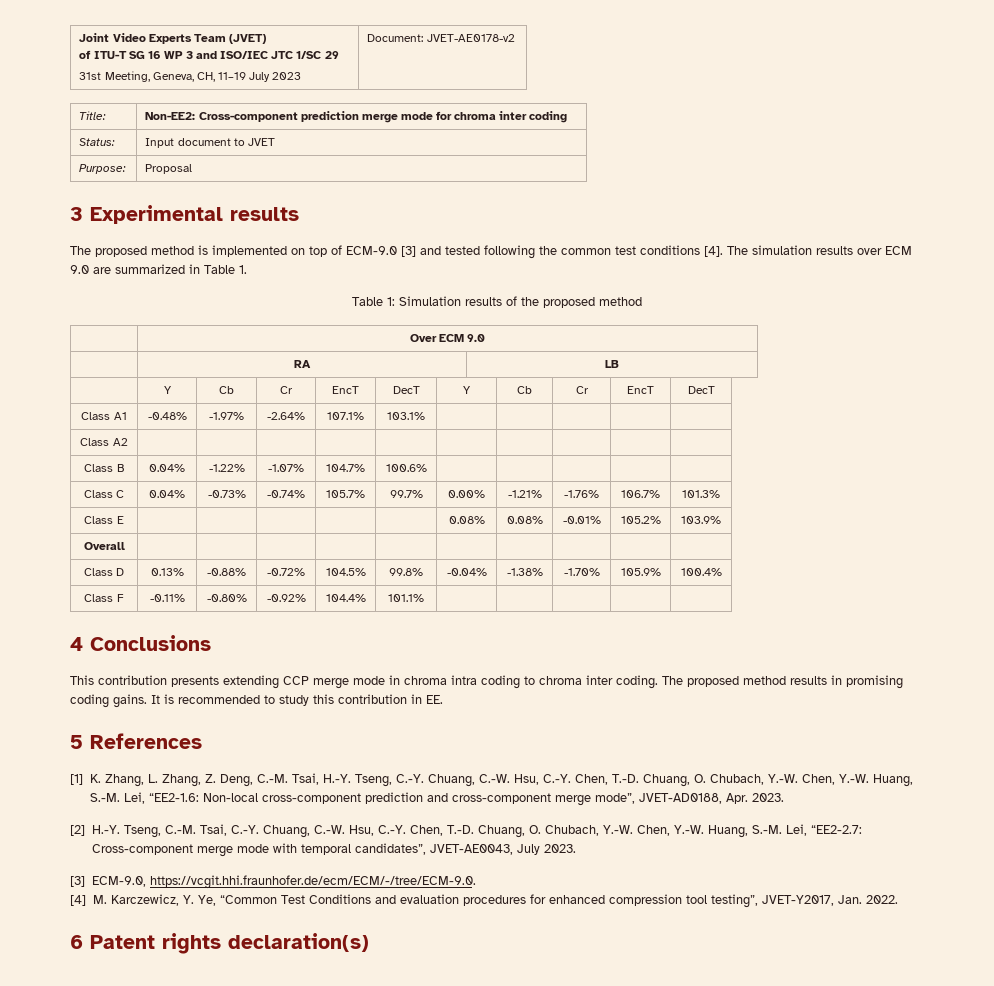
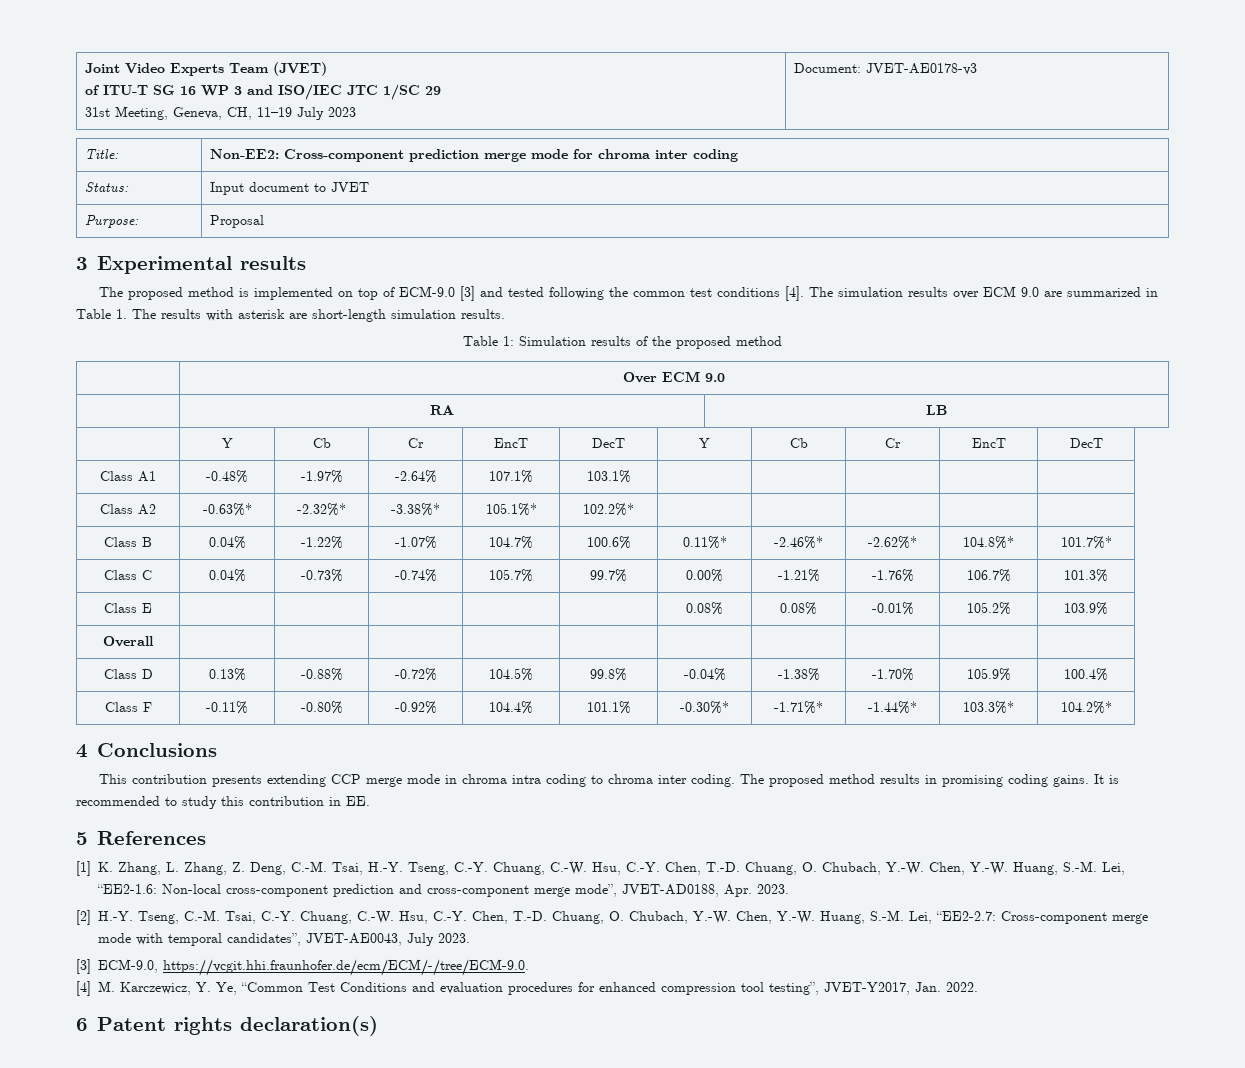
  Joint Video Experts Team (JVET)
  of ITU-T SG 16 WP 3 and ISO/IEC JTC 1/SC 29
- 31st Meeting, Geneva, CH, 11–19 July 2023 | Document: JVET-AE0178-v2
+ 31st Meeting, Geneva, CH, 11–19 July 2023 | Document: JVET-AE0178-v3
- The simulation results over ECM 9.0 are summarized in Table 1.
+ The simulation results over ECM 9.0 are summarized in Table 1. The results with asterisk are short-length simulation results.
- Class A2 | | | | | | | | | |
+ Class A2 | -0.63%* | -2.32%* | -3.38%* | 105.1%* | 102.2%* | | | | |
- Class B | 0.04% | -1.22% | -1.07% | 104.7% | 100.6% | | | | |
+ Class B | 0.04% | -1.22% | -1.07% | 104.7% | 100.6% | 0.11%* | -2.46%* | -2.62%* | 104.8%* | 101.7%*
- Class F | -0.11% | -0.80% | -0.92% | 104.4% | 101.1% | | | | |
+ Class F | -0.11% | -0.80% | -0.92% | 104.4% | 101.1% | -0.30%* | -1.71%* | -1.44%* | 103.3%* | 104.2%*

